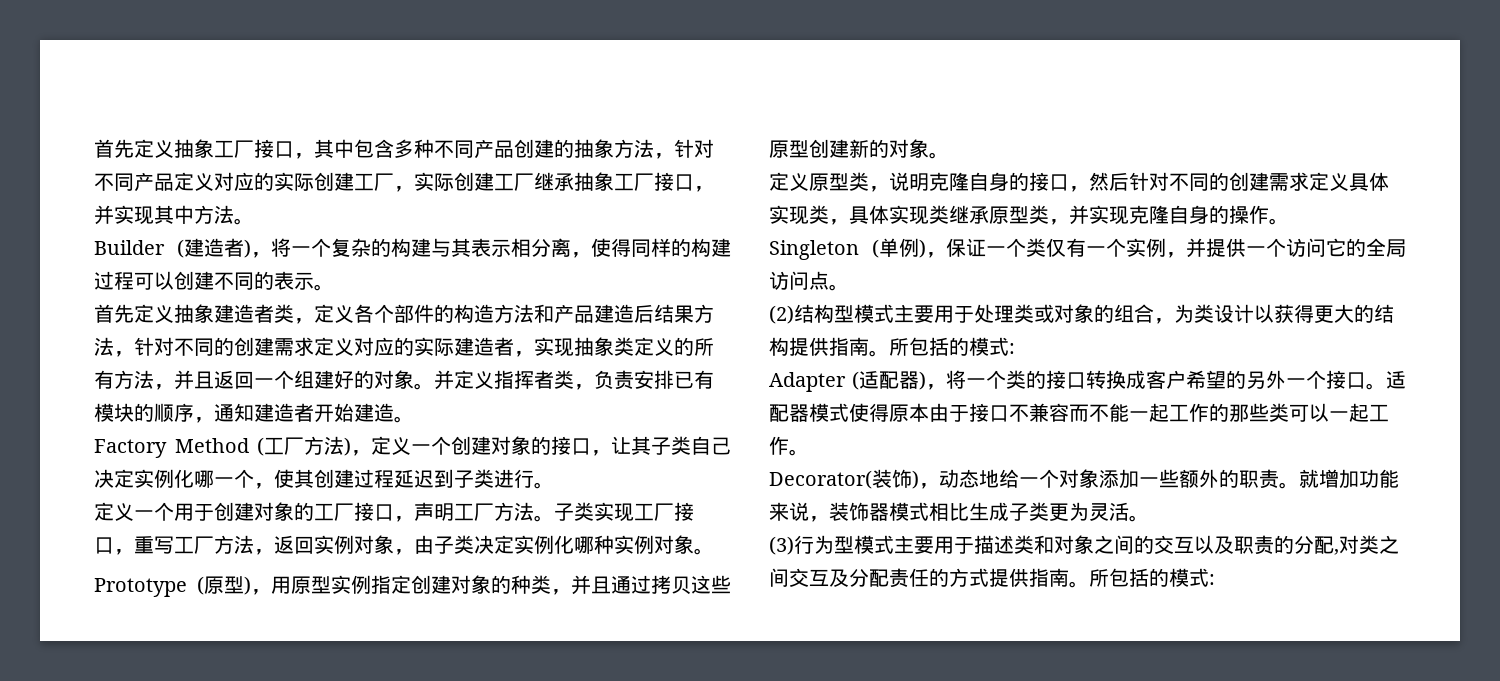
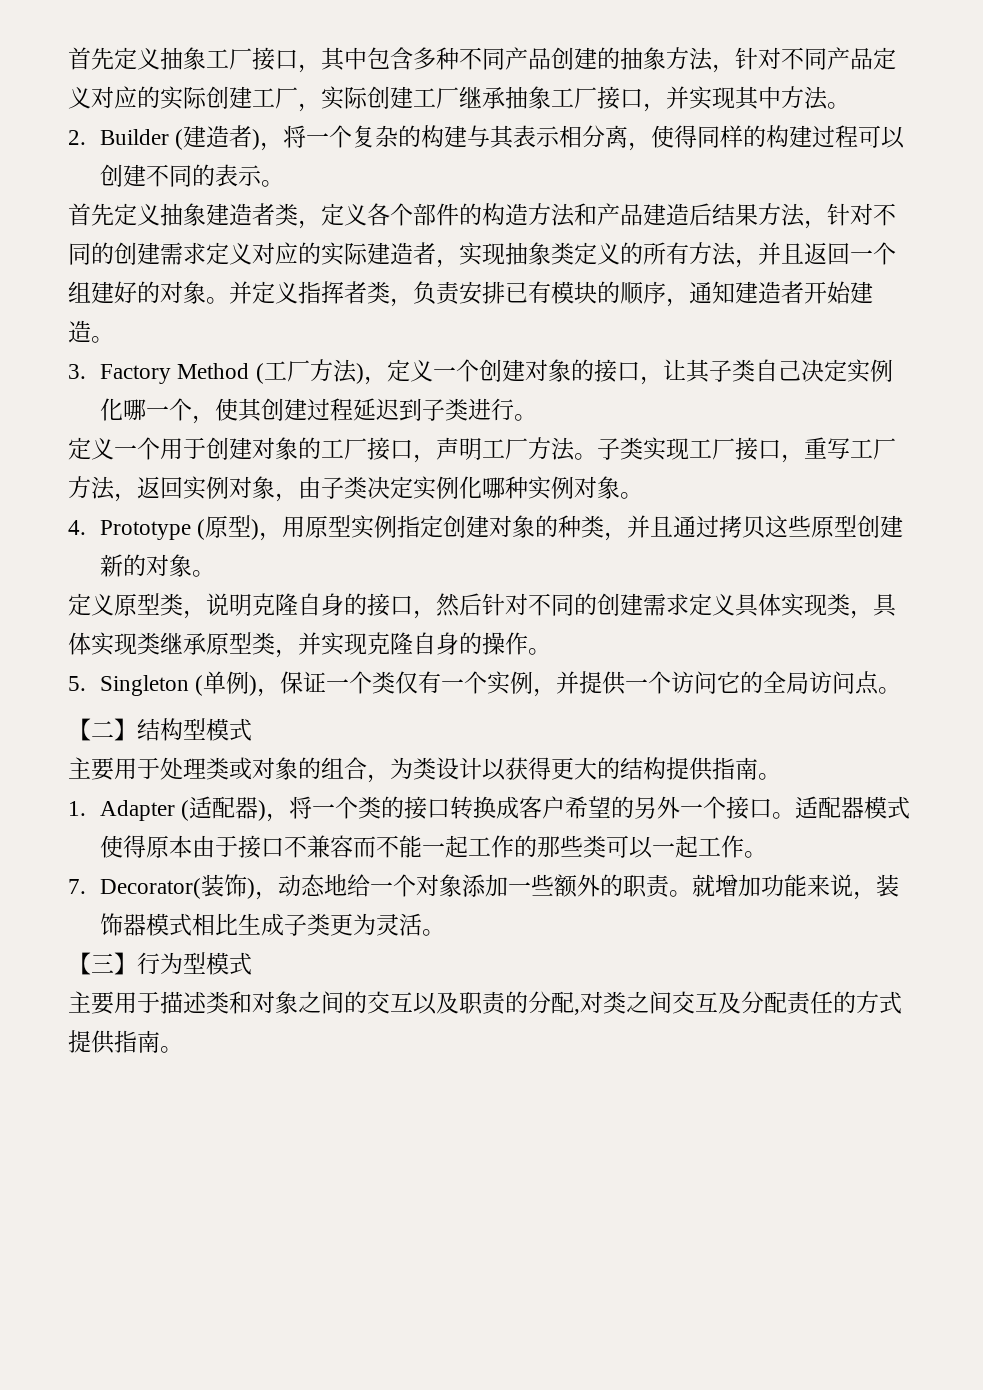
- Builder (建造者)，将一个复杂的构建与其表示相分离，使得同样的构建过程可以创建不同的表示。
+ 2. Builder (建造者)，将一个复杂的构建与其表示相分离，使得同样的构建过程可以创建不同的表示。
- Factory Method (工厂方法)，定义一个创建对象的接口，让其子类自己决定实例化哪一个，使其创建过程延迟到子类进行。
+ 3. Factory Method (工厂方法)，定义一个创建对象的接口，让其子类自己决定实例化哪一个，使其创建过程延迟到子类进行。
- Prototype (原型)，用原型实例指定创建对象的种类，并且通过拷贝这些原型创建新的对象。
+ 4. Prototype (原型)，用原型实例指定创建对象的种类，并且通过拷贝这些原型创建新的对象。
- Singleton (单例)，保证一个类仅有一个实例，并提供一个访问它的全局访问点。
+ 5. Singleton (单例)，保证一个类仅有一个实例，并提供一个访问它的全局访问点。
- (2)结构型模式主要用于处理类或对象的组合，为类设计以获得更大的结构提供指南。所包括的模式:
- Adapter (适配器)，将一个类的接口转换成客户希望的另外一个接口。
+ 【二】结构型模式
+ 主要用于处理类或对象的组合，为类设计以获得更大的结构提供指南。
+ 1. Adapter (适配器)，将一个类的接口转换成客户希望的另外一个接口。
- Decorator(装饰)，动态地给一个对象添加一些额外的职责。
+ 7. Decorator(装饰)，动态地给一个对象添加一些额外的职责。
- (3)行为型模式主要用于描述类和对象之间的交互以及职责的分配,对类之间交互及分配责任的方式提供指南。所包括的模式:
+ 【三】行为型模式
+ 主要用于描述类和对象之间的交互以及职责的分配,对类之间交互及分配责任的方式提供指南。

